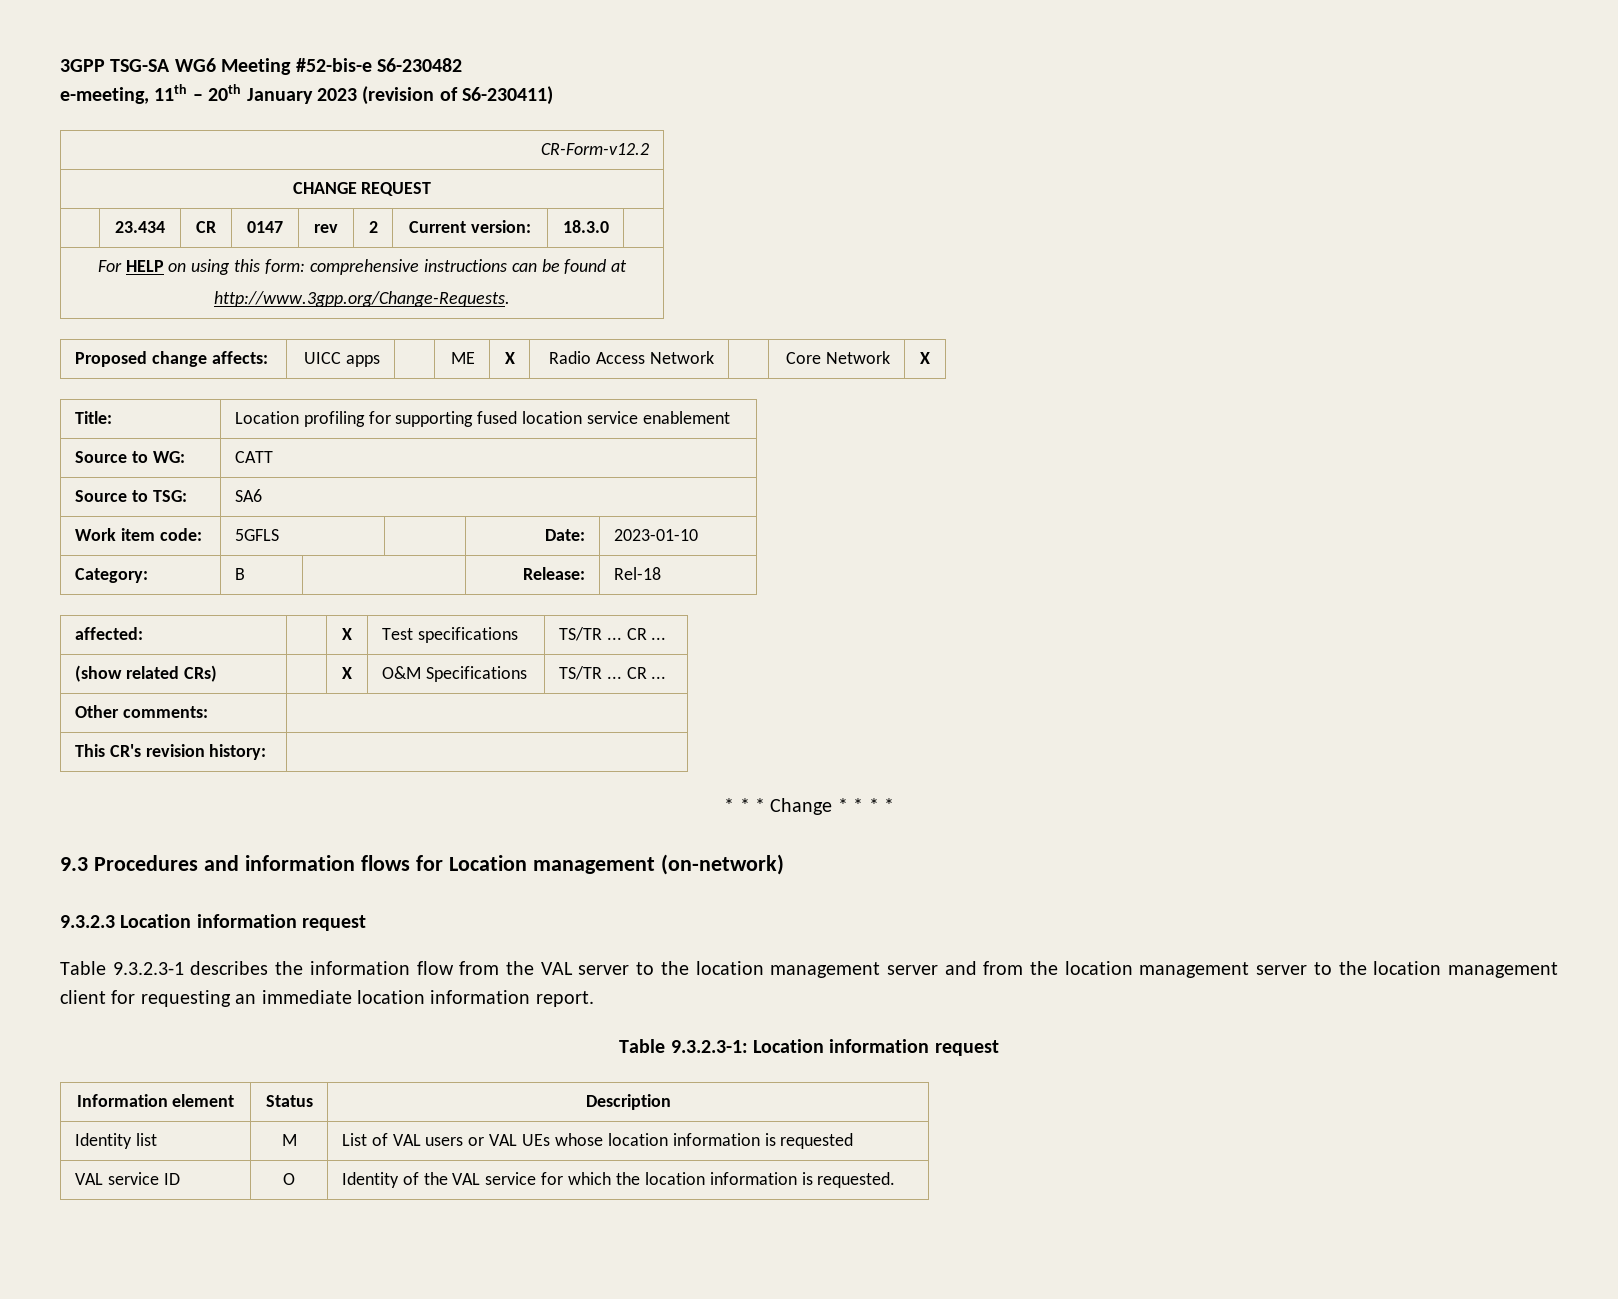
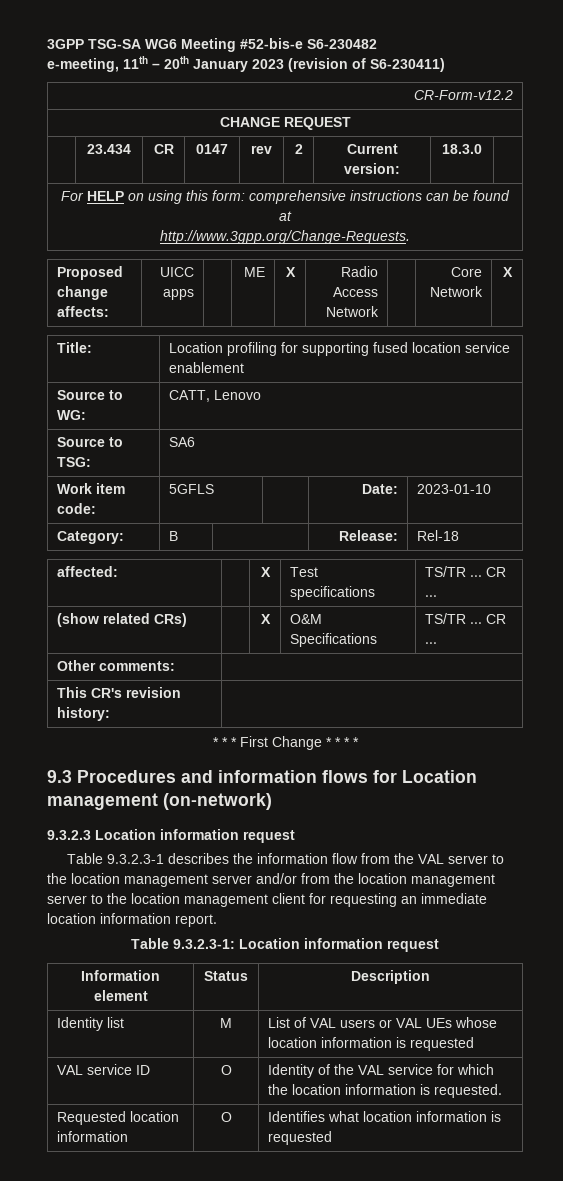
- Source to WG: | CATT
+ Source to WG: | CATT, Lenovo
- * * * Change * * * *
+ * * * First Change * * * *
- Table 9.3.2.3-1 describes the information flow from the VAL server to the location management server and from the location management server to the location management client for requesting an immediate location information report.
+ Table 9.3.2.3-1 describes the information flow from the VAL server to the location management server and/or from the location management server to the location management client for requesting an immediate location information report.
+ Requested location information | O | Identifies what location information is requested

